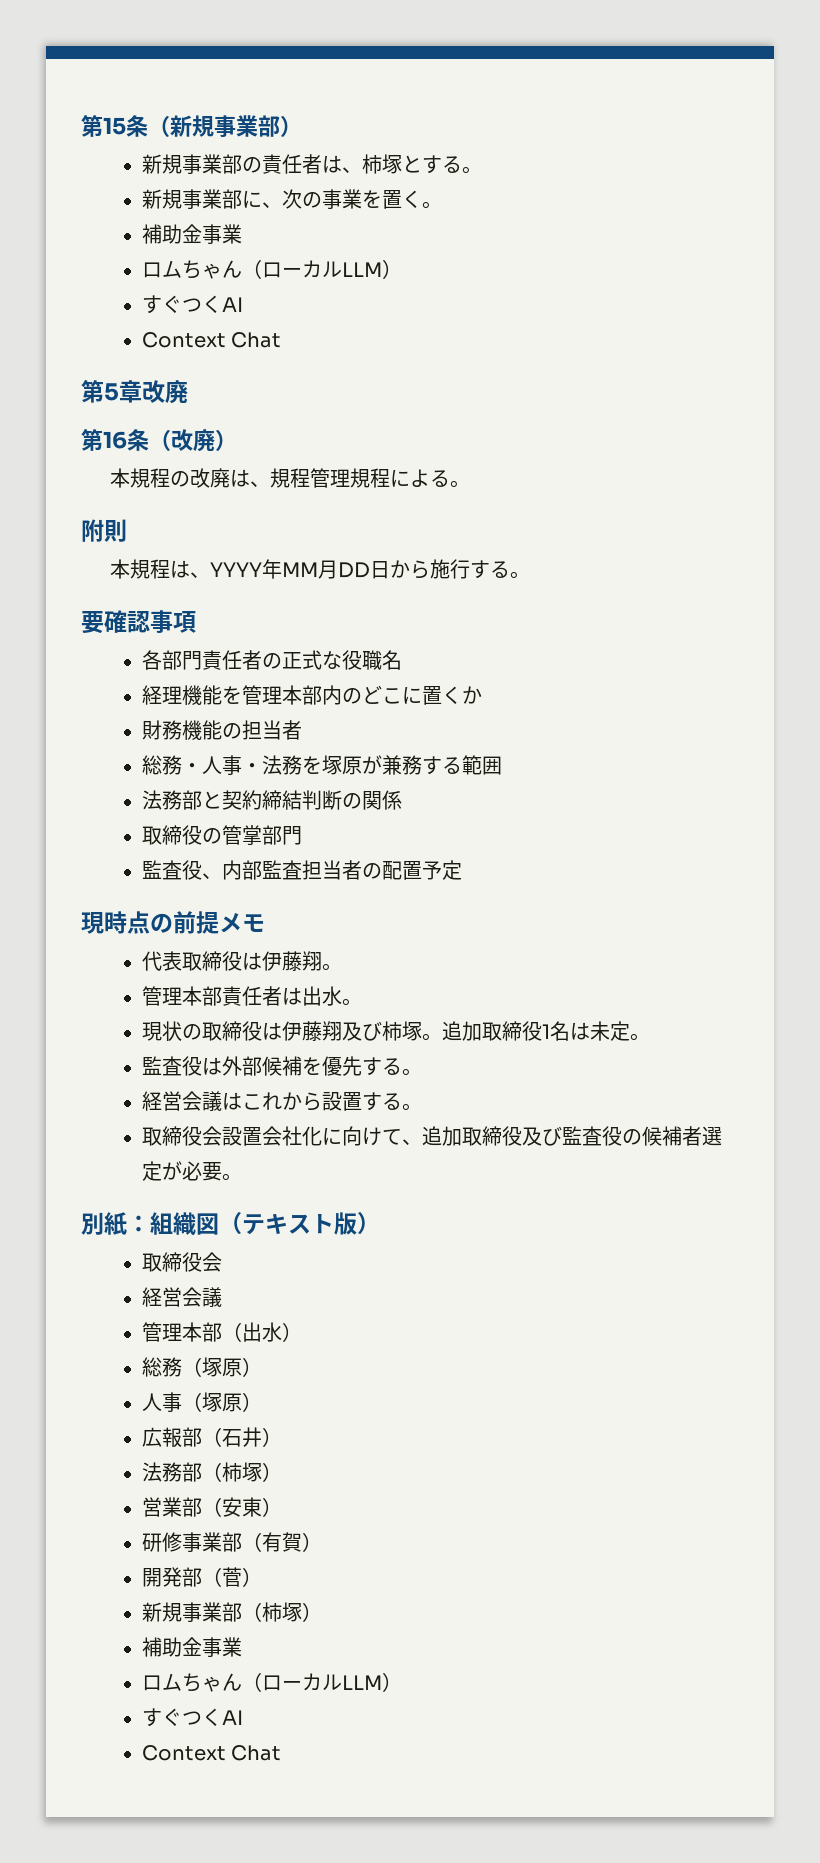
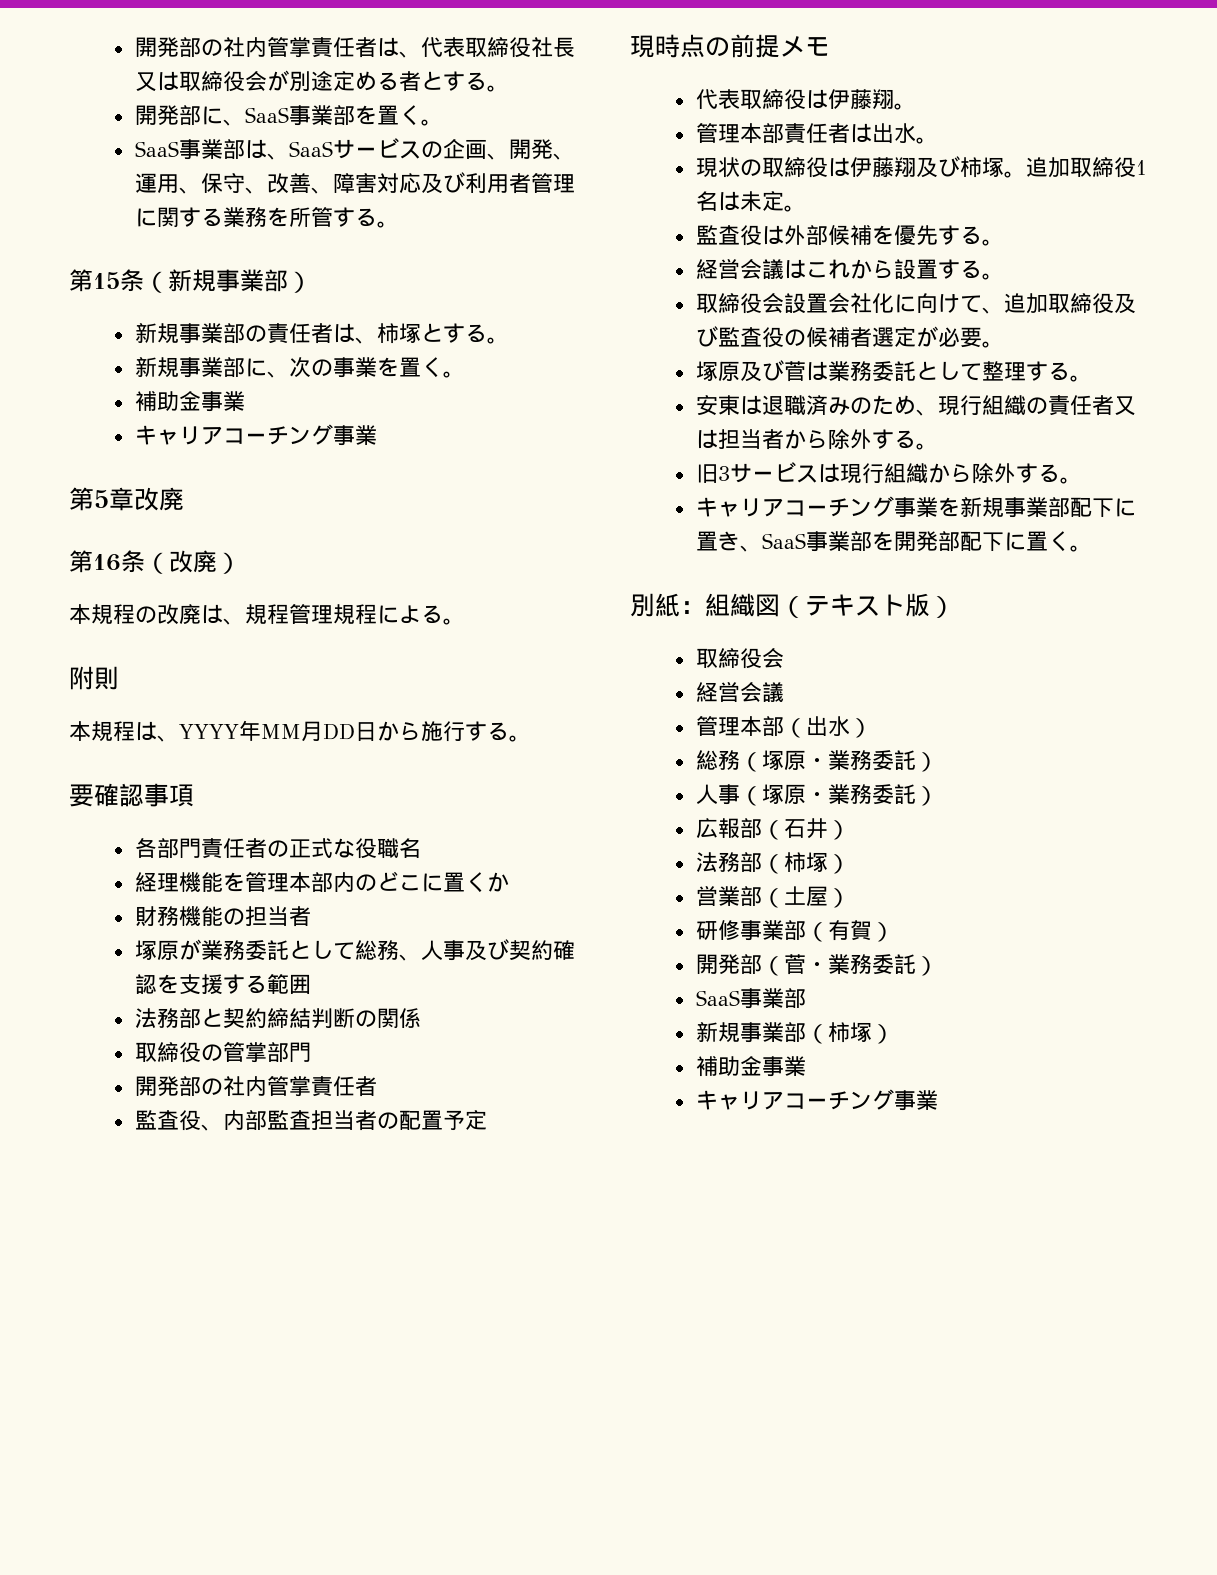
+ 開発部の社内管掌責任者は、代表取締役社長又は取締役会が別途定める者とする。
+ 開発部に、SaaS事業部を置く。
+ SaaS事業部は、SaaSサービスの企画、開発、運用、保守、改善、障害対応及び利用者管理に関する業務を所管する。
  新規事業部に、次の事業を置く。
  補助金事業
- ロムちゃん（ローカルLLM）
- すぐつくAI
- Context Chat
+ キャリアコーチング事業
- 総務・人事・法務を塚原が兼務する範囲
+ 塚原が業務委託として総務、人事及び契約確認を支援する範囲
  取締役の管掌部門
+ 開発部の社内管掌責任者
+ 塚原及び菅は業務委託として整理する。
+ 安東は退職済みのため、現行組織の責任者又は担当者から除外する。
+ 旧3サービスは現行組織から除外する。
+ キャリアコーチング事業を新規事業部配下に置き、SaaS事業部を開発部配下に置く。
- 総務（塚原）
+ 総務（塚原・業務委託）
- 人事（塚原）
+ 人事（塚原・業務委託）
- 営業部（安東）
+ 営業部（土屋）
- 開発部（菅）
+ 開発部（菅・業務委託）
+ SaaS事業部
  新規事業部（柿塚）
  補助金事業
- ロムちゃん（ローカルLLM）
- すぐつくAI
- Context Chat
+ キャリアコーチング事業

